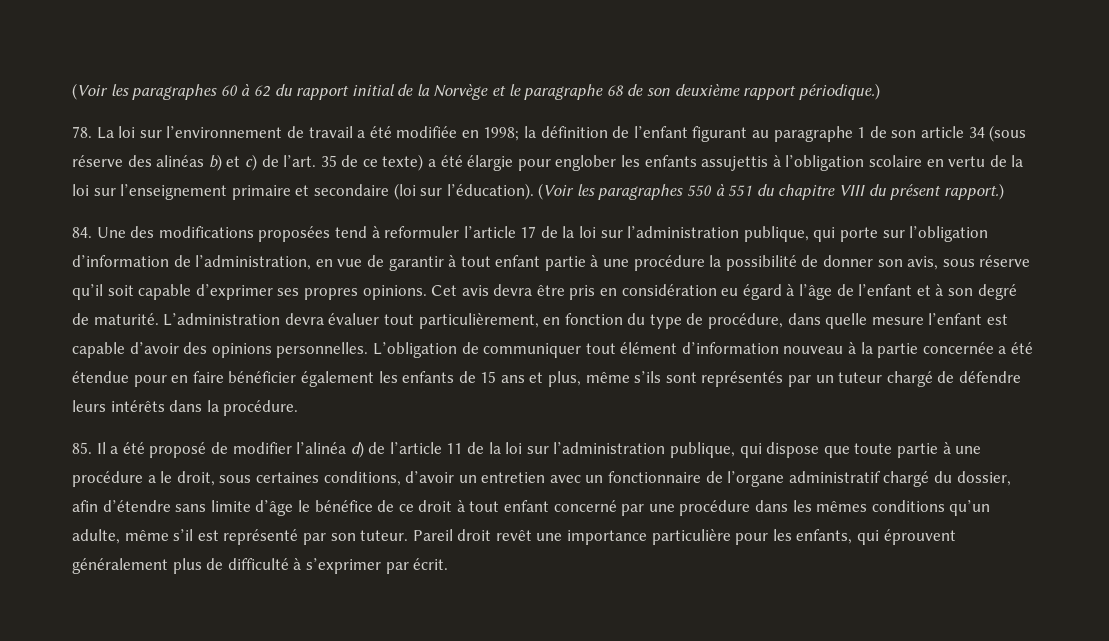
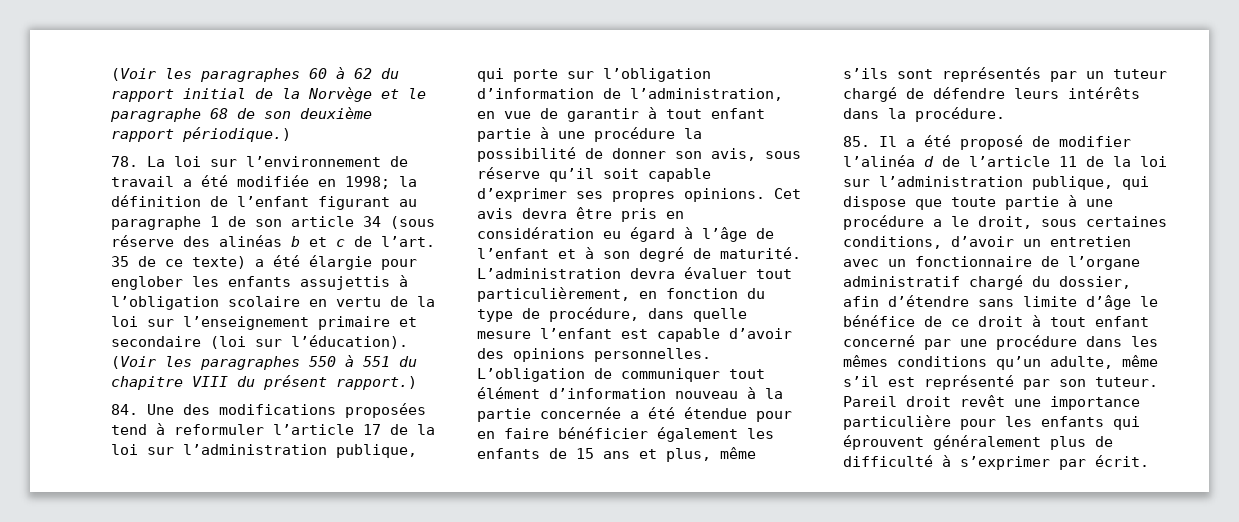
- 78. La loi sur l’environnement de travail a été modifiée en 1998; la définition de l’enfant figurant au paragraphe 1 de son article 34 (sous réserve des alinéas b) et c) de l’art.
+ 78. La loi sur l’environnement de travail a été modifiée en 1998; la définition de l’enfant figurant au paragraphe 1 de son article 34 (sous réserve des alinéas b et c de l’art.
- 85. Il a été proposé de modifier l’alinéa d) de l’article 11 de la loi sur l’administration publique, qui dispose que toute partie à une procédure a le droit, sous certaines conditions, d’avoir un entretien avec un fonctionnaire de l’organe administratif chargé du dossier, afin d’étendre sans limite d’âge le bénéfice de ce droit à tout enfant concerné par une procédure dans les mêmes conditions qu’un adulte, même s’il est représenté par son tuteur.
+ 85. Il a été proposé de modifier l’alinéa d de l’article 11 de la loi sur l’administration publique, qui dispose que toute partie à une procédure a le droit, sous certaines conditions, d’avoir un entretien avec un fonctionnaire de l’organe administratif chargé du dossier, afin d’étendre sans limite d’âge le bénéfice de ce droit à tout enfant concerné par une procédure dans les mêmes conditions qu’un adulte, même s’il est représenté par son tuteur.
- Pareil droit revêt une importance particulière pour les enfants, qui éprouvent généralement plus de difficulté à s’exprimer par écrit.
+ Pareil droit revêt une importance particulière pour les enfants qui éprouvent généralement plus de difficulté à s’exprimer par écrit.

